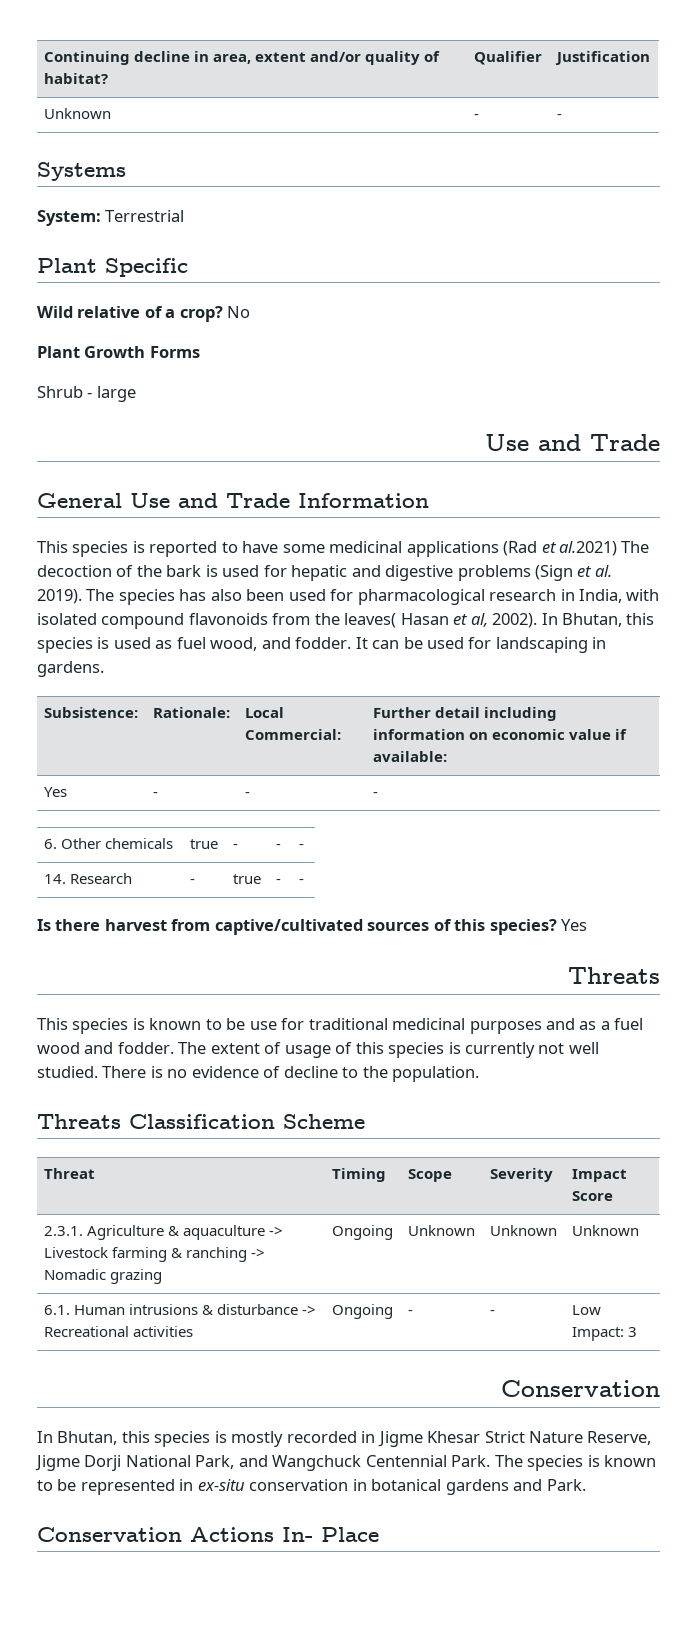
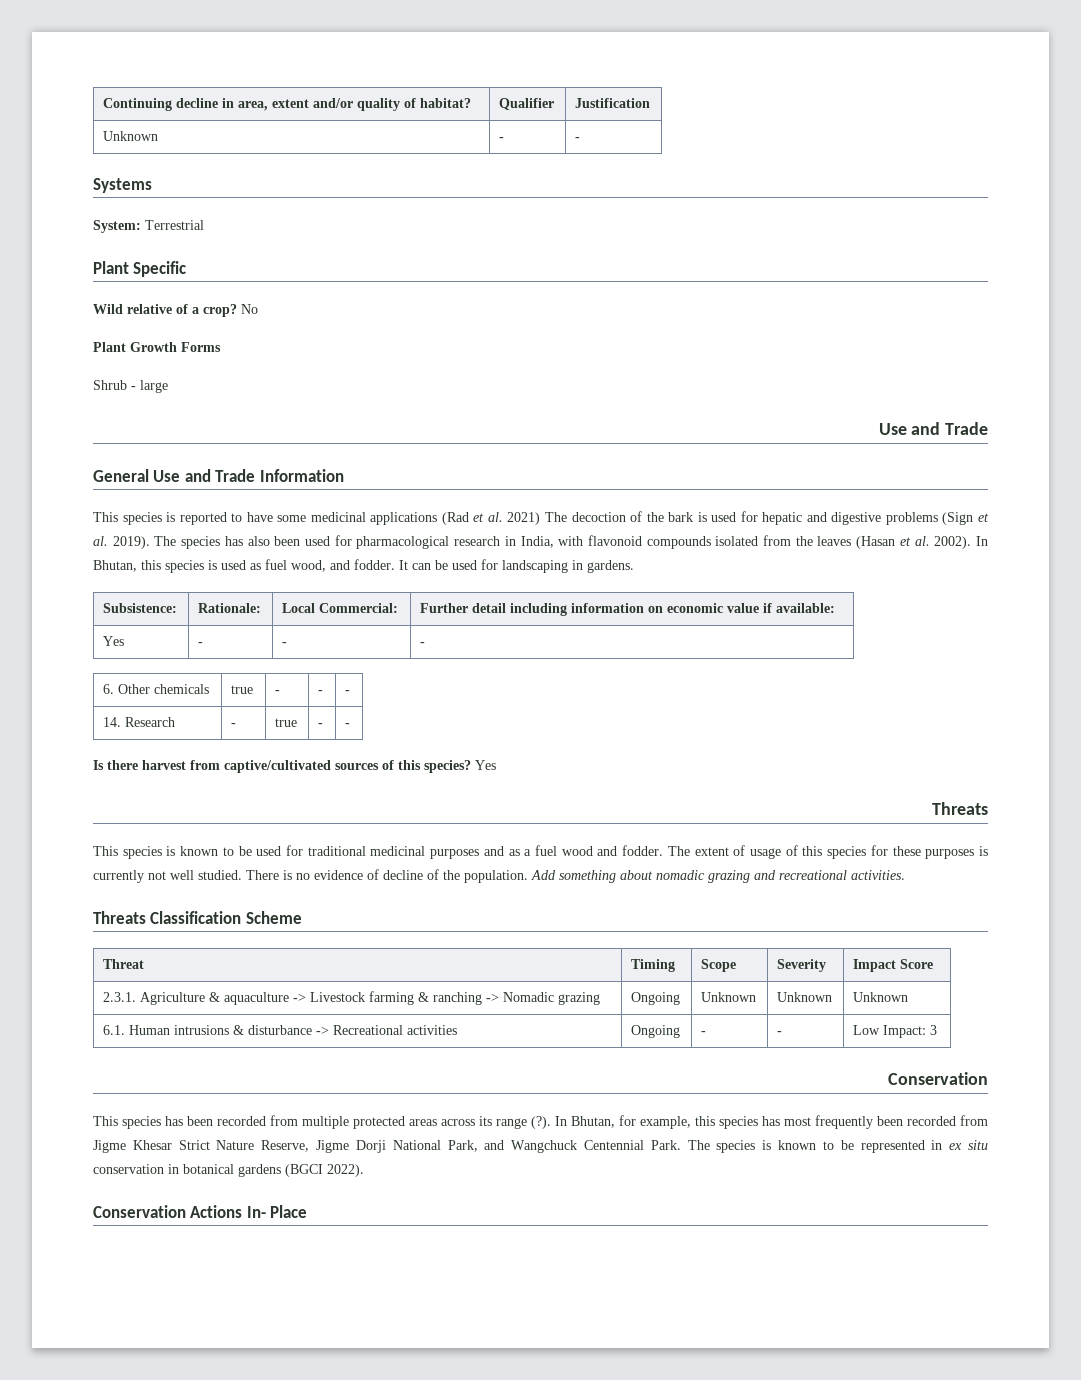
- This species is reported to have some medicinal applications (Rad et al.2021) The decoction of the bark is used for hepatic and digestive problems (Sign et al. 2019).
+ This species is reported to have some medicinal applications (Rad et al. 2021) The decoction of the bark is used for hepatic and digestive problems (Sign et al. 2019).
- The species has also been used for pharmacological research in India, with isolated compound flavonoids from the leaves( Hasan et al, 2002).
+ The species has also been used for pharmacological research in India, with flavonoid compounds isolated from the leaves (Hasan et al. 2002).
- This species is known to be use for traditional medicinal purposes and as a fuel wood and fodder.
+ This species is known to be used for traditional medicinal purposes and as a fuel wood and fodder.
- The extent of usage of this species is currently not well studied.
+ The extent of usage of this species for these purposes is currently not well studied.
- There is no evidence of decline to the population.
+ There is no evidence of decline of the population. Add something about nomadic grazing and recreational activities.
- In Bhutan, this species is mostly recorded in Jigme Khesar Strict Nature Reserve, Jigme Dorji National Park, and Wangchuck Centennial Park.
+ This species has been recorded from multiple protected areas across its range (?). In Bhutan, for example, this species has most frequently been recorded from Jigme Khesar Strict Nature Reserve, Jigme Dorji National Park, and Wangchuck Centennial Park.
- The species is known to be represented in ex-situ conservation in botanical gardens and Park.
+ The species is known to be represented in ex situ conservation in botanical gardens (BGCI 2022).

